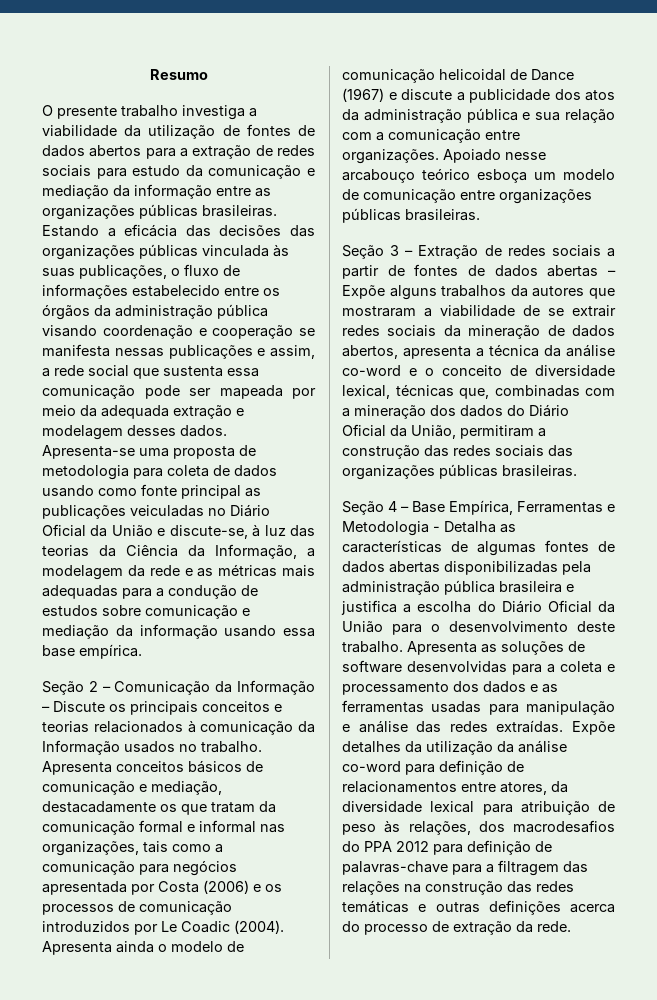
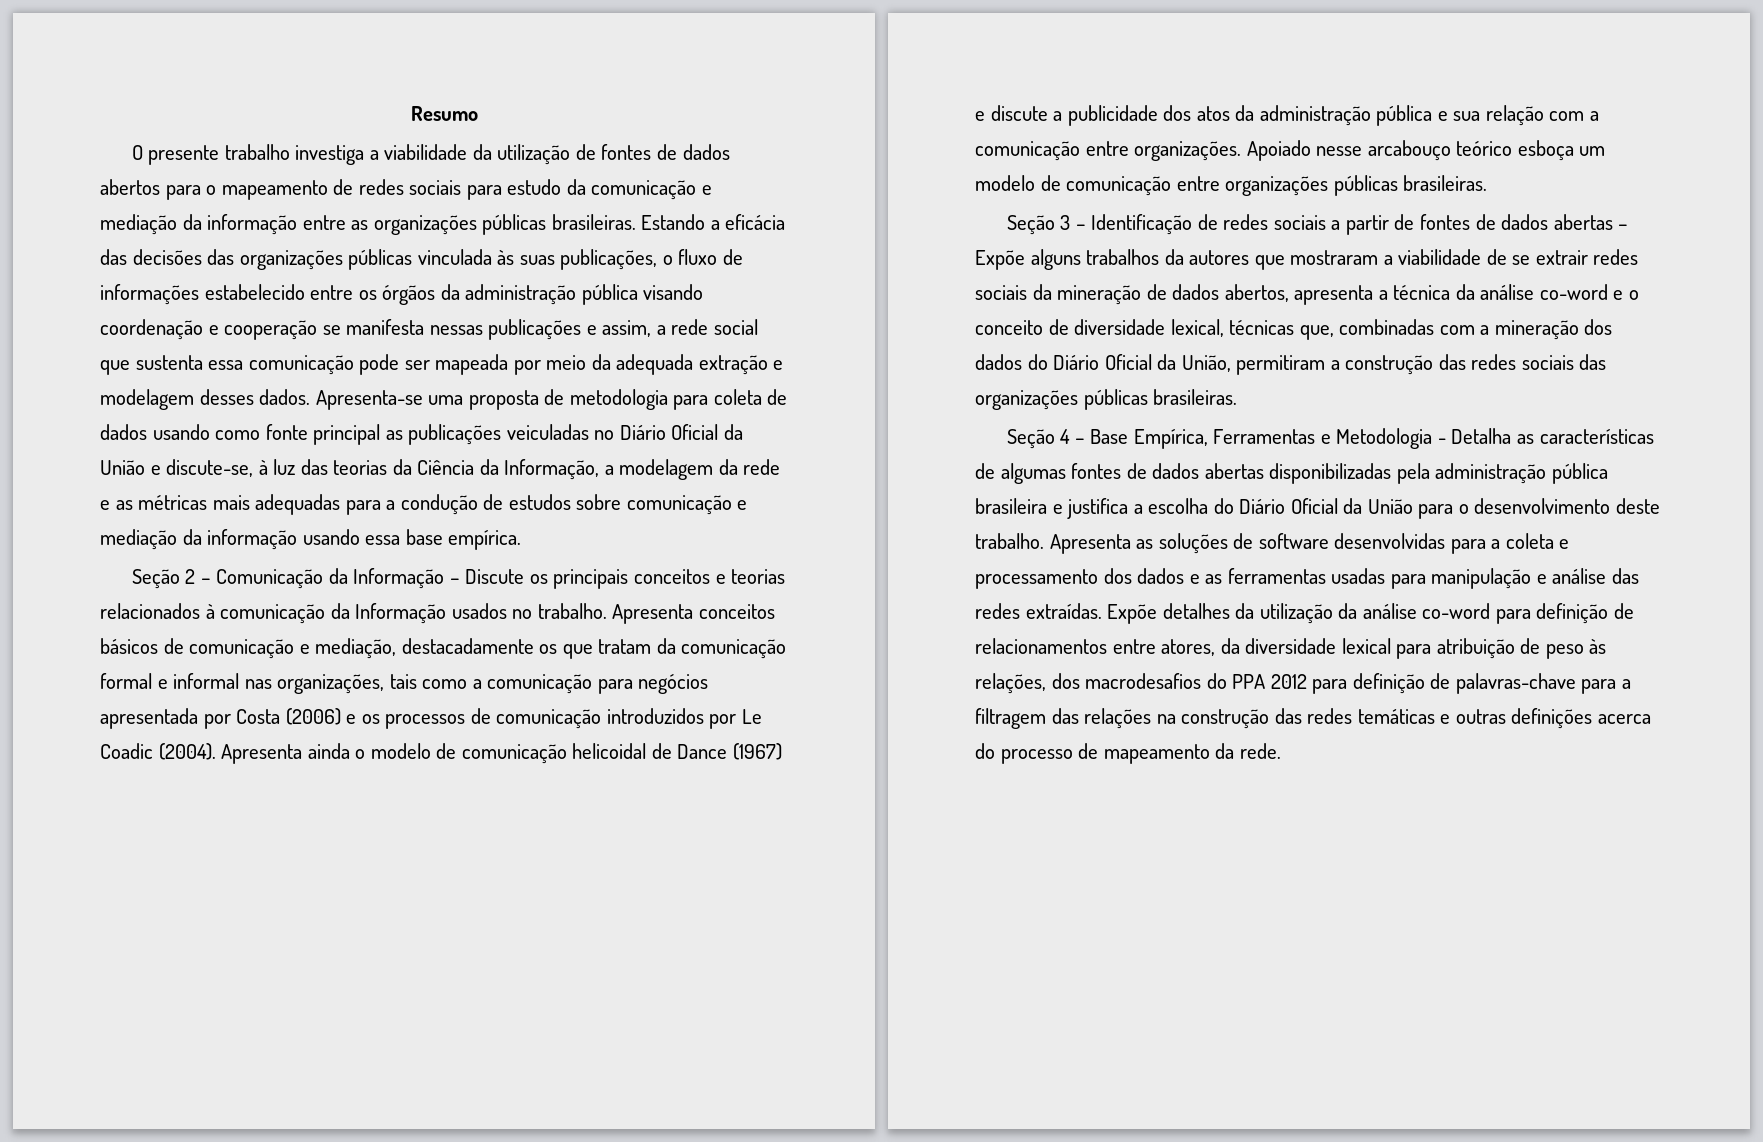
- O presente trabalho investiga a viabilidade da utilização de fontes de dados abertos para a extração de redes sociais para estudo da comunicação e mediação da informação entre as organizações públicas brasileiras.
+ O presente trabalho investiga a viabilidade da utilização de fontes de dados abertos para o mapeamento de redes sociais para estudo da comunicação e mediação da informação entre as organizações públicas brasileiras.
- Seção 3 – Extração de redes sociais a partir de fontes de dados abertas – Expõe alguns trabalhos da autores que mostraram a viabilidade de se extrair redes sociais da mineração de dados abertos, apresenta a técnica da análise co-word e o conceito de diversidade lexical, técnicas que, combinadas com a mineração dos dados do Diário Oficial da União, permitiram a construção das redes sociais das organizações públicas brasileiras.
+ Seção 3 – Identificação de redes sociais a partir de fontes de dados abertas – Expõe alguns trabalhos da autores que mostraram a viabilidade de se extrair redes sociais da mineração de dados abertos, apresenta a técnica da análise co-word e o conceito de diversidade lexical, técnicas que, combinadas com a mineração dos dados do Diário Oficial da União, permitiram a construção das redes sociais das organizações públicas brasileiras.
- Expõe detalhes da utilização da análise co-word para definição de relacionamentos entre atores, da diversidade lexical para atribuição de peso às relações, dos macrodesafios do PPA 2012 para definição de palavras-chave para a filtragem das relações na construção das redes temáticas e outras definições acerca do processo de extração da rede.
+ Expõe detalhes da utilização da análise co-word para definição de relacionamentos entre atores, da diversidade lexical para atribuição de peso às relações, dos macrodesafios do PPA 2012 para definição de palavras-chave para a filtragem das relações na construção das redes temáticas e outras definições acerca do processo de mapeamento da rede.

